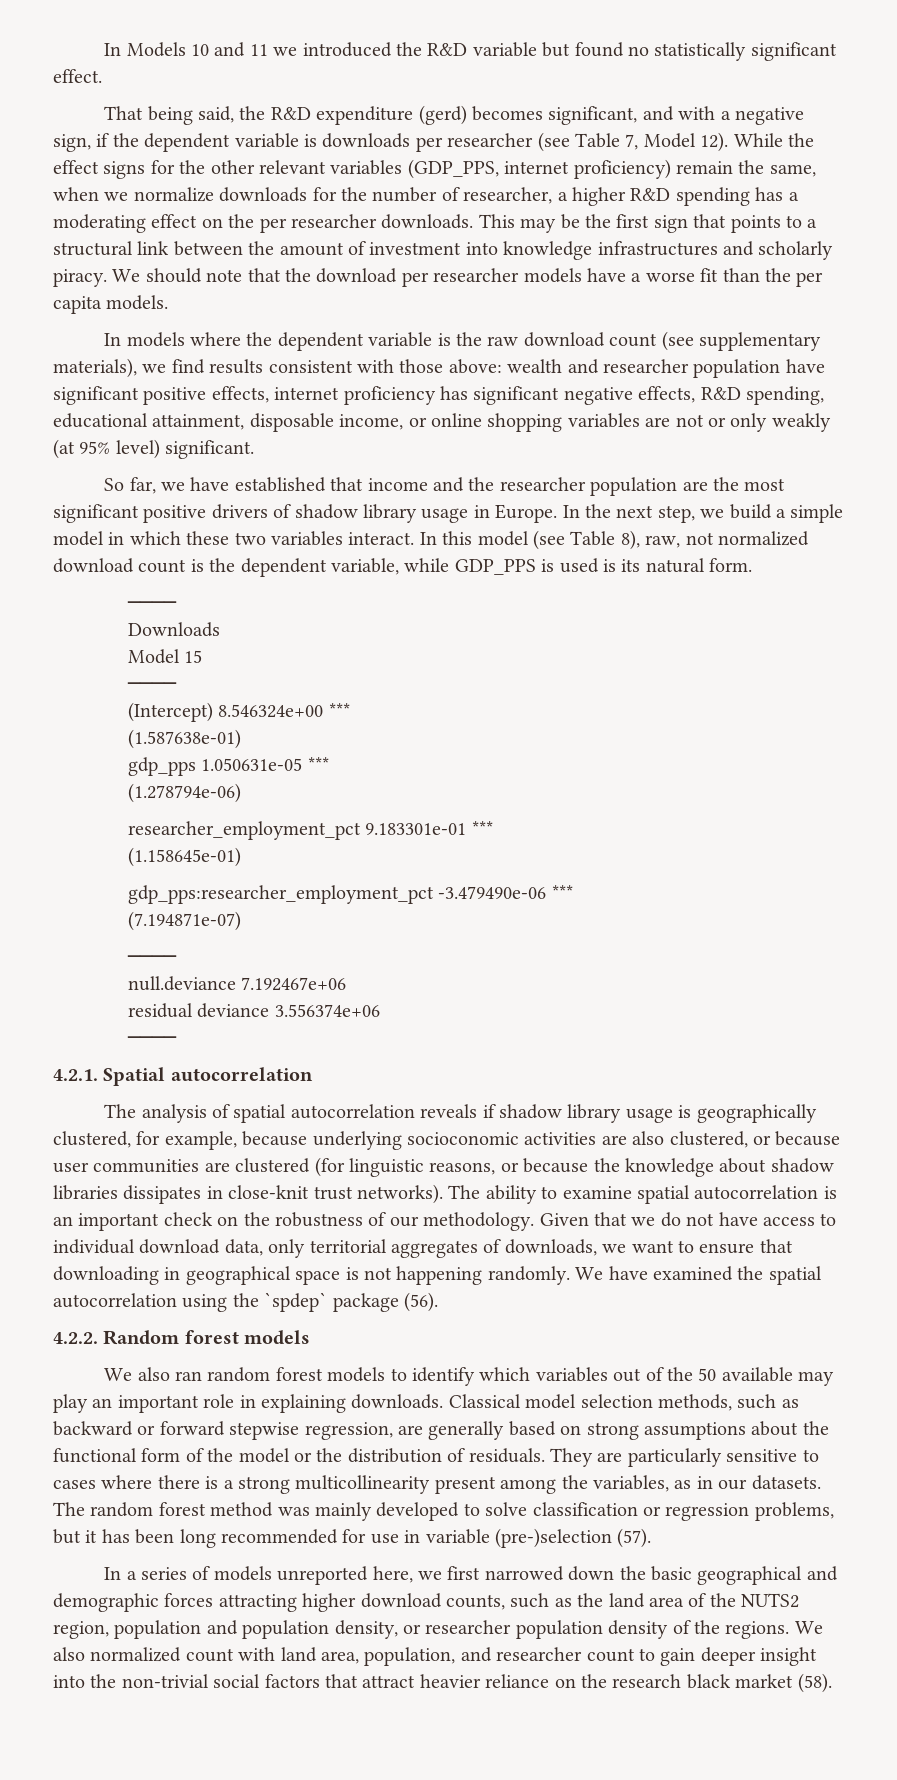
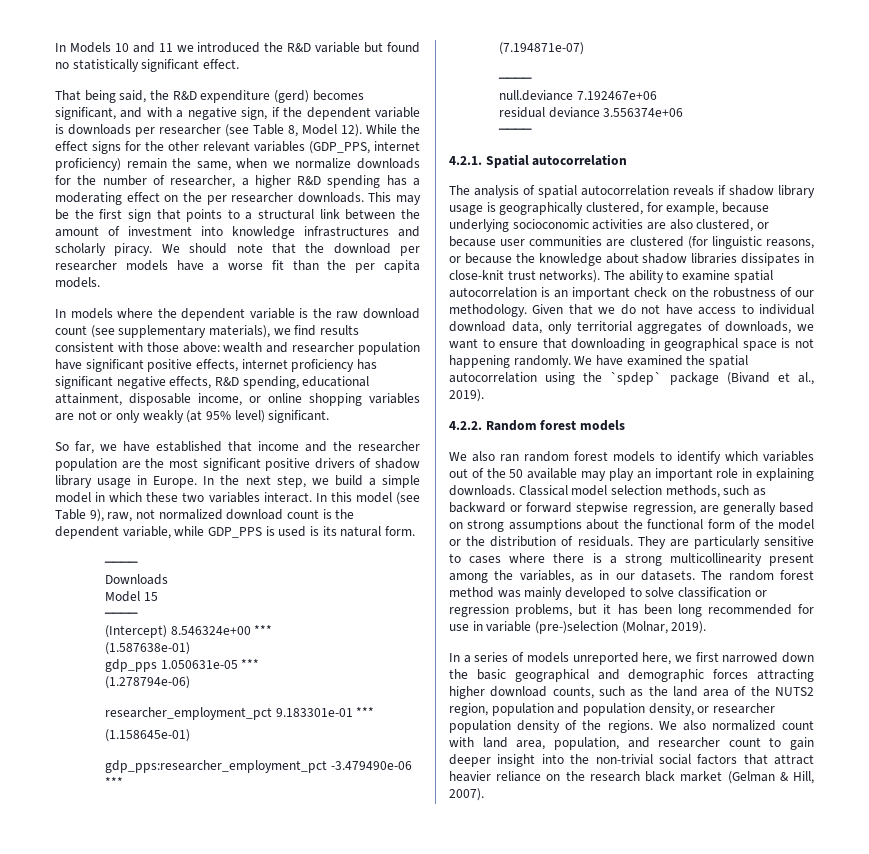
- That being said, the R&D expenditure (gerd) becomes significant, and with a negative sign, if the dependent variable is downloads per researcher (see Table 7, Model 12).
+ That being said, the R&D expenditure (gerd) becomes significant, and with a negative sign, if the dependent variable is downloads per researcher (see Table 8, Model 12).
- In this model (see Table 8), raw, not normalized download count is the dependent variable, while GDP_PPS is used is its natural form.
+ In this model (see Table 9), raw, not normalized download count is the dependent variable, while GDP_PPS is used is its natural form.
- We have examined the spatial autocorrelation using the `spdep` package (56).
+ We have examined the spatial autocorrelation using the `spdep` package (Bivand et al., 2019).
- The random forest method was mainly developed to solve classification or regression problems, but it has been long recommended for use in variable (pre-)selection (57).
+ The random forest method was mainly developed to solve classification or regression problems, but it has been long recommended for use in variable (pre-)selection (Molnar, 2019).
- We also normalized count with land area, population, and researcher count to gain deeper insight into the non-trivial social factors that attract heavier reliance on the research black market (58).
+ We also normalized count with land area, population, and researcher count to gain deeper insight into the non-trivial social factors that attract heavier reliance on the research black market (Gelman & Hill, 2007).

